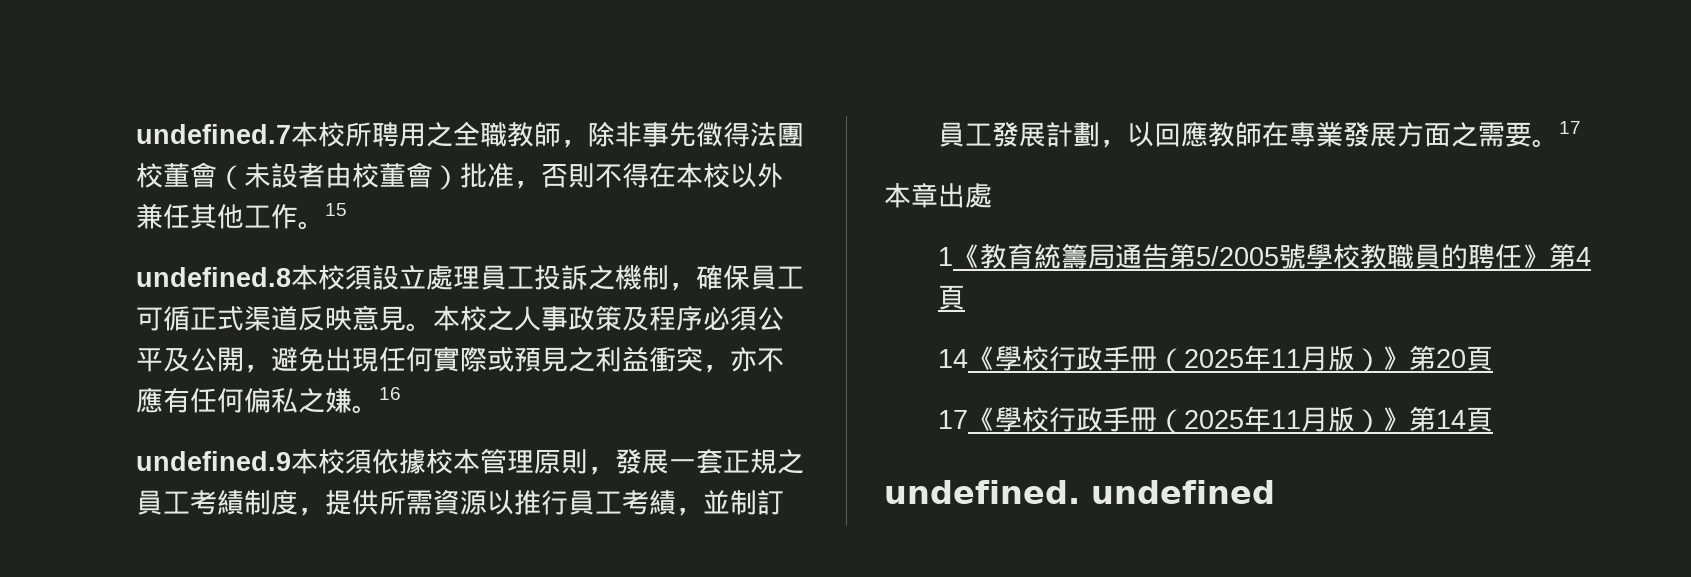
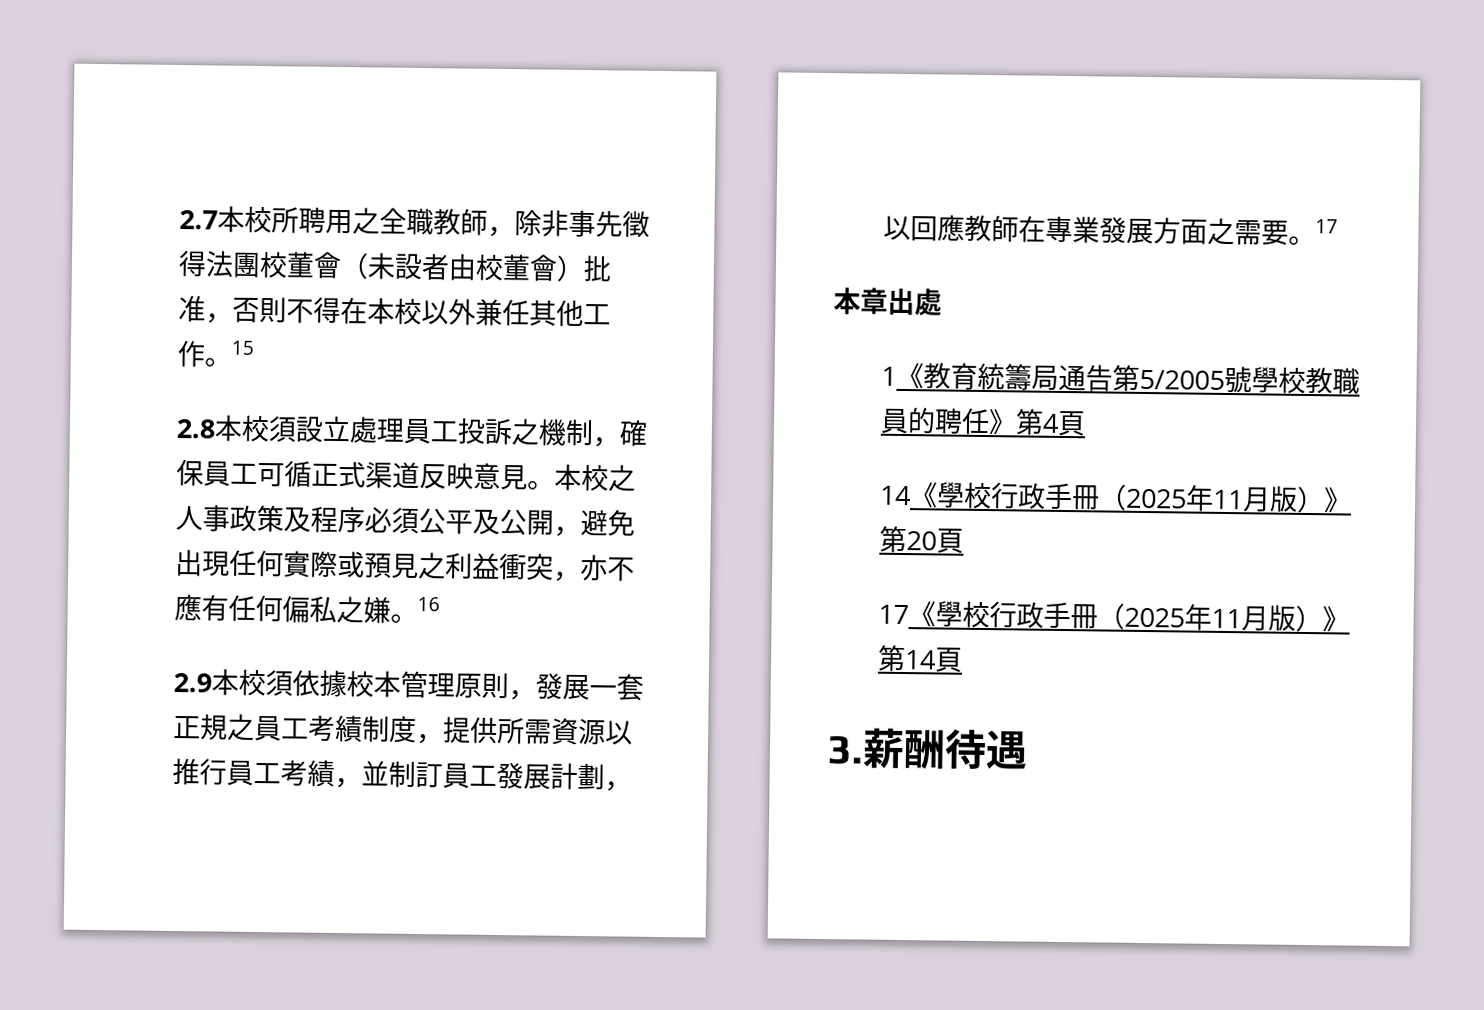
- undefined.7本校所聘用之全職教師，除非事先徵得法團校董會（未設者由校董會）批准，否則不得在本校以外兼任其他工作。
+ 2.7本校所聘用之全職教師，除非事先徵得法團校董會（未設者由校董會）批准，否則不得在本校以外兼任其他工作。
- undefined.8本校須設立處理員工投訴之機制，確保員工可循正式渠道反映意見。
+ 2.8本校須設立處理員工投訴之機制，確保員工可循正式渠道反映意見。
- undefined.9本校須依據校本管理原則，發展一套正規之員工考績制度，提供所需資源以推行員工考績，並制訂員工發展計劃，以回應教師在專業發展方面之需要。
+ 2.9本校須依據校本管理原則，發展一套正規之員工考績制度，提供所需資源以推行員工考績，並制訂員工發展計劃，以回應教師在專業發展方面之需要。
- undefined. undefined
+ 3.薪酬待遇

